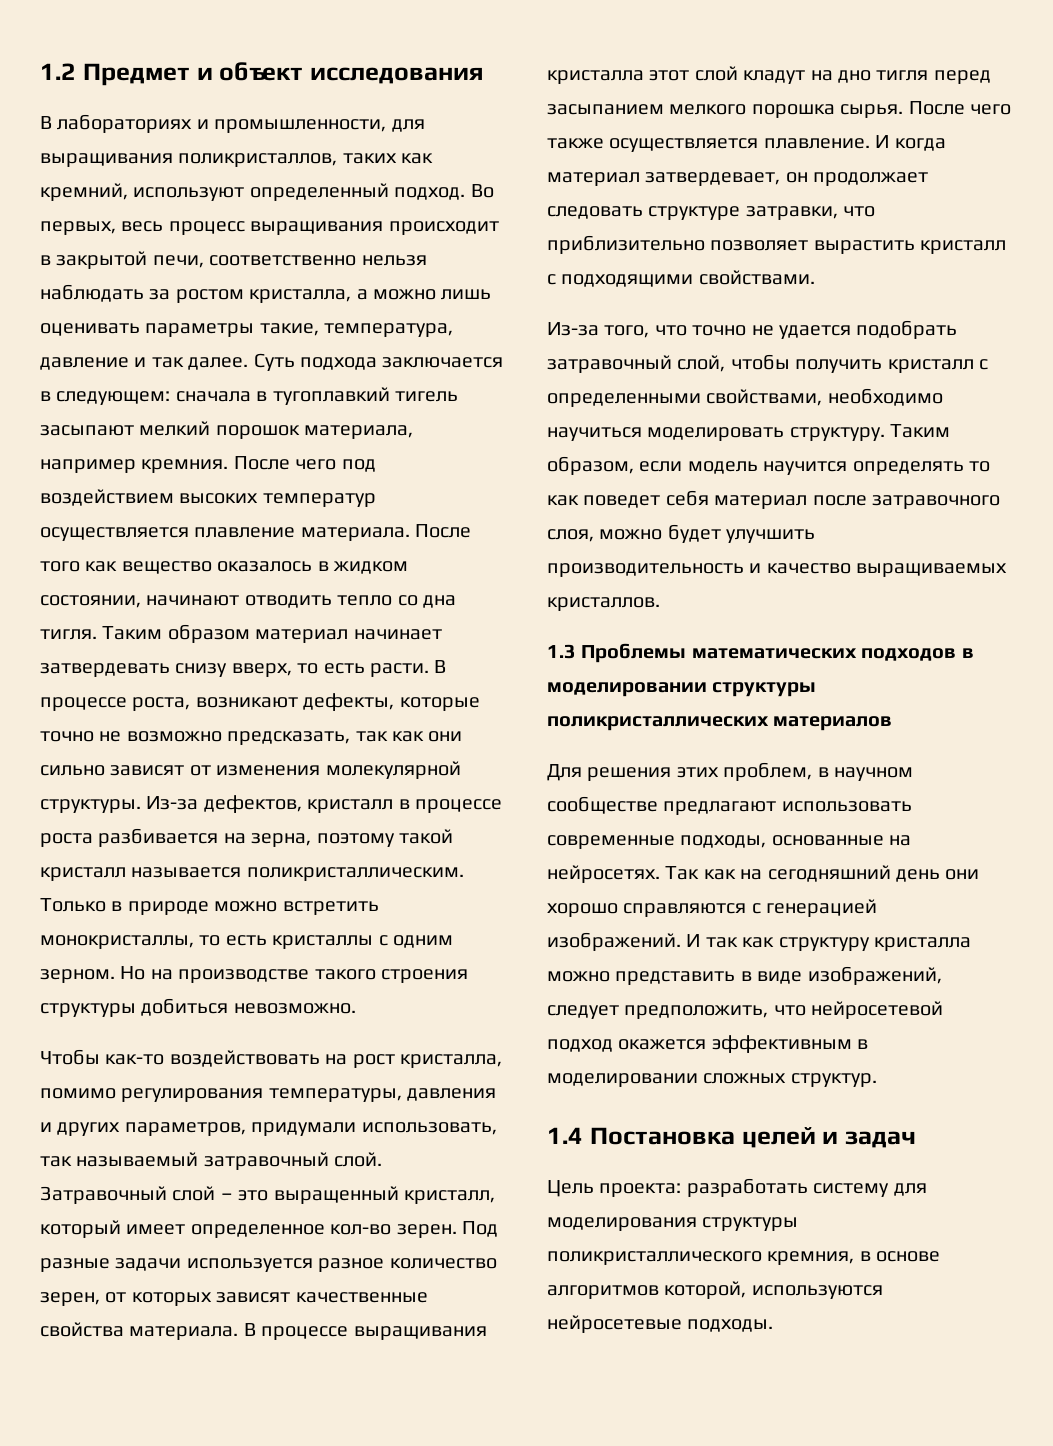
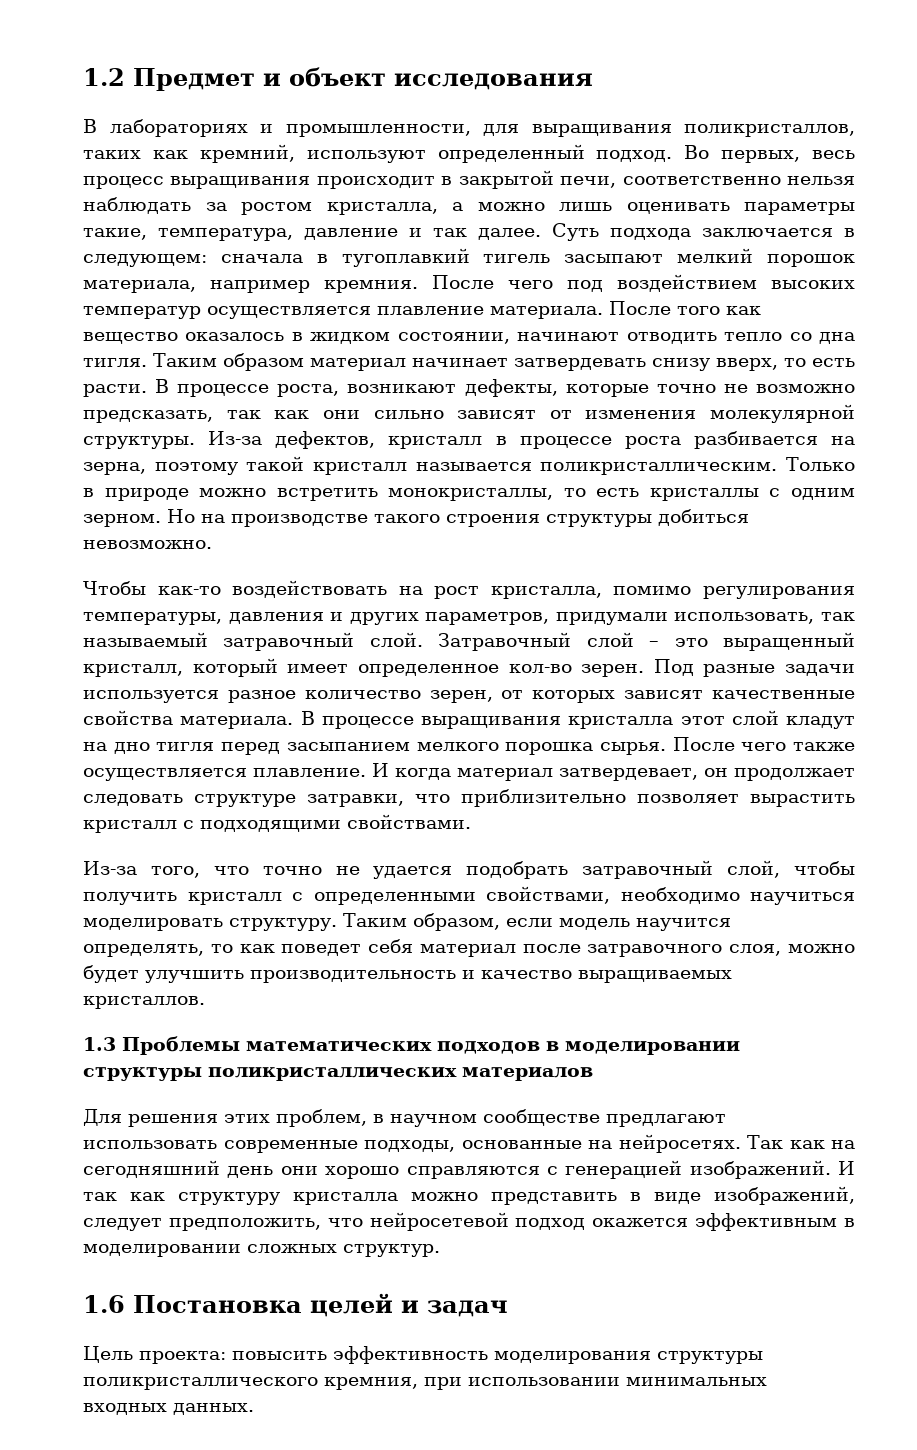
- Таким образом, если модель научится определять то как поведет себя материал после затравочного слоя, можно будет улучшить производительность и качество выращиваемых кристаллов.
+ Таким образом, если модель научится определять, то как поведет себя материал после затравочного слоя, можно будет улучшить производительность и качество выращиваемых кристаллов.
- 1.4 Постановка целей и задач
+ 1.6 Постановка целей и задач
- Цель проекта: разработать систему для моделирования структуры поликристаллического кремния, в основе алгоритмов которой, используются нейросетевые подходы.
+ Цель проекта: повысить эффективность моделирования структуры поликристаллического кремния, при использовании минимальных входных данных.

